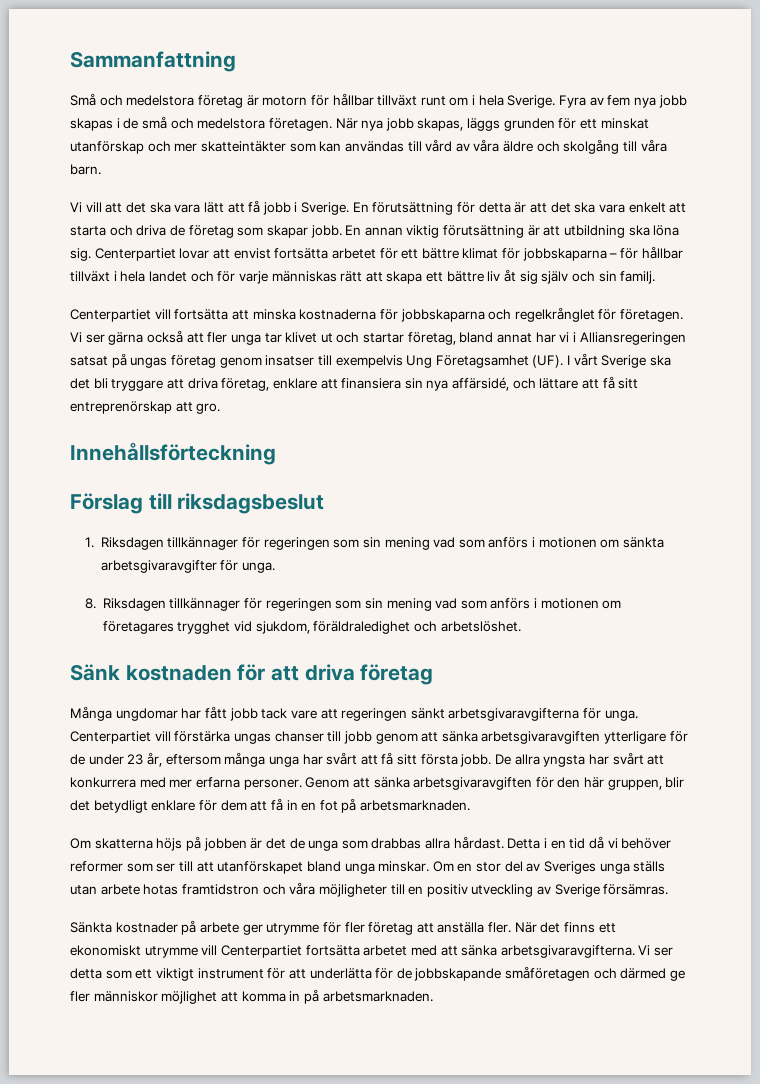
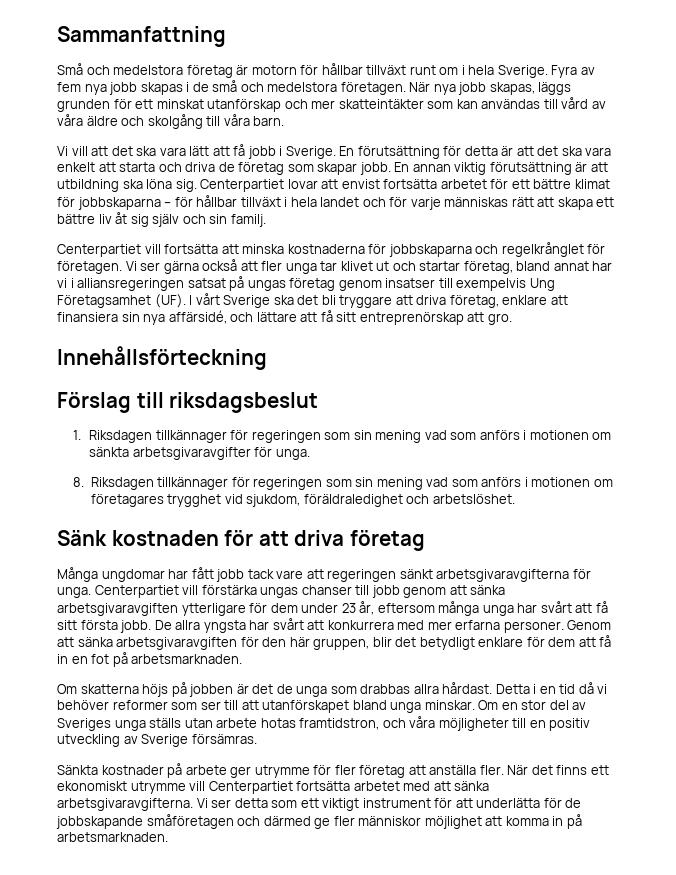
- Vi ser gärna också att fler unga tar klivet ut och startar företag, bland annat har vi i Alliansregeringen satsat på ungas företag genom insatser till exempelvis Ung Företagsamhet (UF). I vårt Sverige ska det bli tryggare att driva företag, enklare att finansiera sin nya affärsidé, och lättare att få sitt entreprenörskap att gro.
+ Vi ser gärna också att fler unga tar klivet ut och startar företag, bland annat har vi i alliansregeringen satsat på ungas företag genom insatser till exempelvis Ung Företagsamhet (UF). I vårt Sverige ska det bli tryggare att driva företag, enklare att finansiera sin nya affärsidé, och lättare att få sitt entreprenörskap att gro.
- Centerpartiet vill förstärka ungas chanser till jobb genom att sänka arbetsgivaravgiften ytterligare för de under 23 år, eftersom många unga har svårt att få sitt första jobb.
+ Centerpartiet vill förstärka ungas chanser till jobb genom att sänka arbetsgivaravgiften ytterligare för dem under 23 år, eftersom många unga har svårt att få sitt första jobb.
- Om en stor del av Sveriges unga ställs utan arbete hotas framtidstron och våra möjligheter till en positiv utveckling av Sverige försämras.
+ Om en stor del av Sveriges unga ställs utan arbete hotas framtidstron, och våra möjligheter till en positiv utveckling av Sverige försämras.

